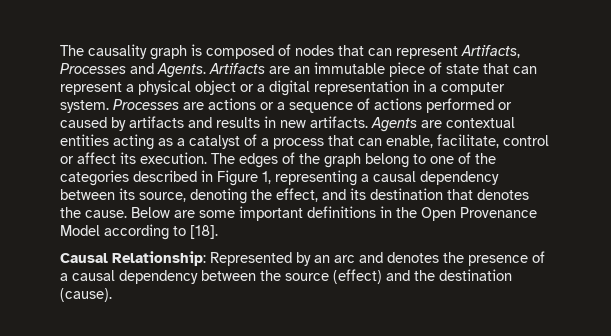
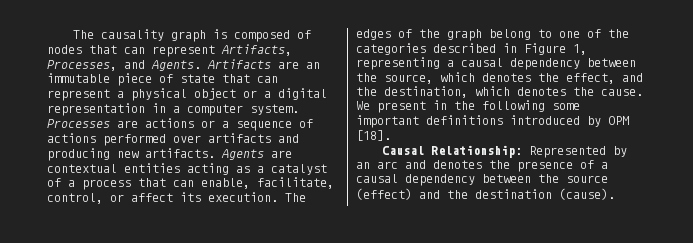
- The causality graph is composed of nodes that can represent Artifacts, Processes and Agents.
+ The causality graph is composed of nodes that can represent Artifacts, Processes, and Agents.
- Processes are actions or a sequence of actions performed or caused by artifacts and results in new artifacts.
+ Processes are actions or a sequence of actions performed over artifacts and producing new artifacts.
- Agents are contextual entities acting as a catalyst of a process that can enable, facilitate, control or affect its execution.
+ Agents are contextual entities acting as a catalyst of a process that can enable, facilitate, control, or affect its execution.
- The edges of the graph belong to one of the categories described in Figure 1, representing a causal dependency between its source, denoting the effect, and its destination that denotes the cause. Below are some important definitions in the Open Provenance Model according to [18].
+ The edges of the graph belong to one of the categories described in Figure 1, representing a causal dependency between the source, which denotes the effect, and the destination, which denotes the cause. We present in the following some important definitions introduced by OPM [18].

